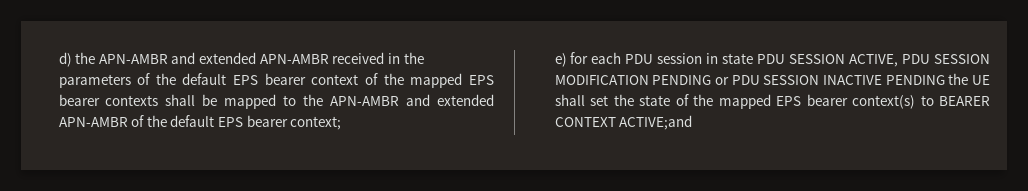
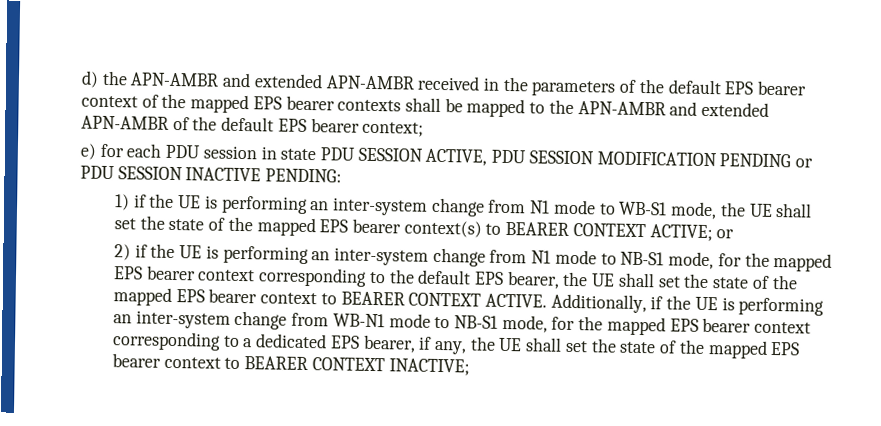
- e) for each PDU session in state PDU SESSION ACTIVE, PDU SESSION MODIFICATION PENDING or PDU SESSION INACTIVE PENDING the UE shall set the state of the mapped EPS bearer context(s) to BEARER CONTEXT ACTIVE;and
+ e) for each PDU session in state PDU SESSION ACTIVE, PDU SESSION MODIFICATION PENDING or PDU SESSION INACTIVE PENDING:
+ 1) if the UE is performing an inter-system change from N1 mode to WB-S1 mode, the UE shall set the state of the mapped EPS bearer context(s) to BEARER CONTEXT ACTIVE; or
+ 2) if the UE is performing an inter-system change from N1 mode to NB-S1 mode, for the mapped EPS bearer context corresponding to the default EPS bearer, the UE shall set the state of the mapped EPS bearer context to BEARER CONTEXT ACTIVE. Additionally, if the UE is performing an inter-system change from WB-N1 mode to NB-S1 mode, for the mapped EPS bearer context corresponding to a dedicated EPS bearer, if any, the UE shall set the state of the mapped EPS bearer context to BEARER CONTEXT INACTIVE;

